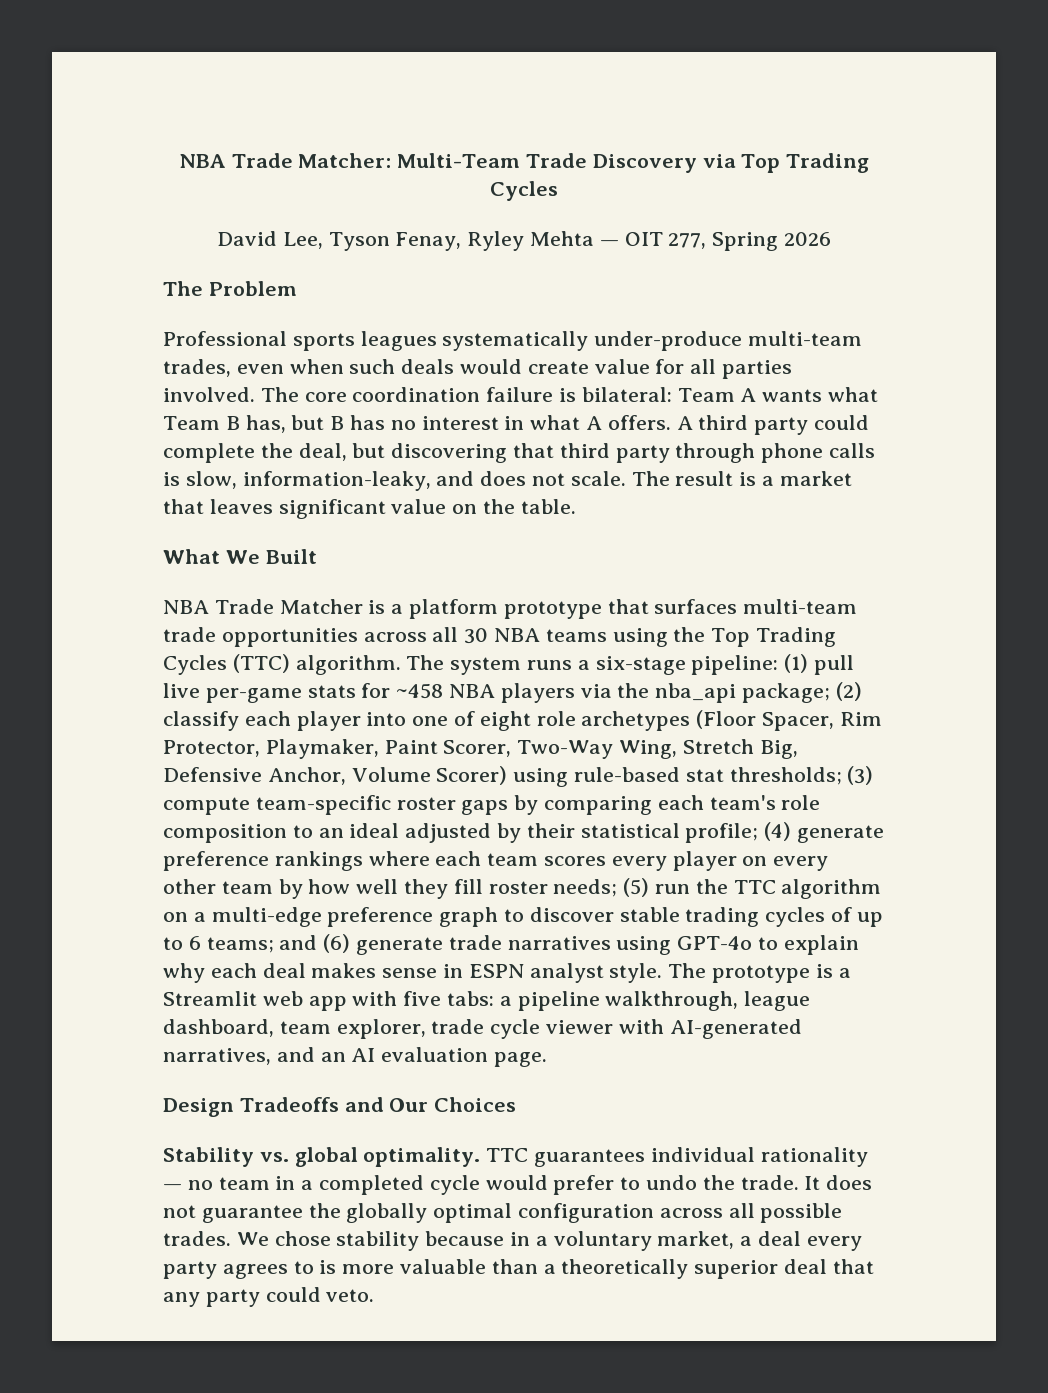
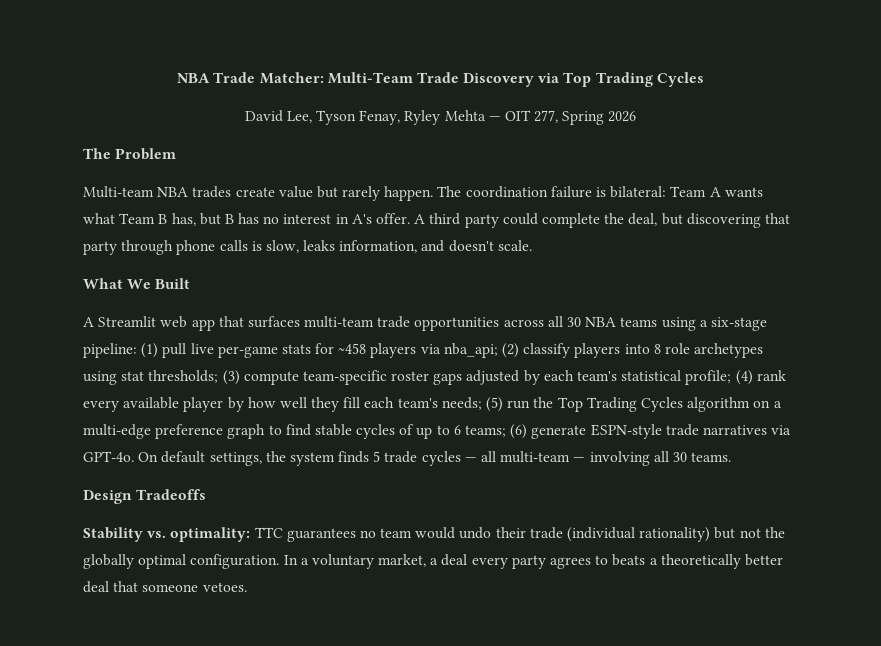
- Professional sports leagues systematically under-produce multi-team trades, even when such deals would create value for all parties involved. The core coordination failure is bilateral: Team A wants what Team B has, but B has no interest in what A offers.
+ Multi-team NBA trades create value but rarely happen. The coordination failure is bilateral: Team A wants what Team B has, but B has no interest in A's offer.
- A third party could complete the deal, but discovering that third party through phone calls is slow, information-leaky, and does not scale. The result is a market that leaves significant value on the table.
+ A third party could complete the deal, but discovering that party through phone calls is slow, leaks information, and doesn't scale.
  What We Built
- NBA Trade Matcher is a platform prototype that surfaces multi-team trade opportunities across all 30 NBA teams using the Top Trading Cycles (TTC) algorithm. The system runs a six-stage pipeline:
+ A Streamlit web app that surfaces multi-team trade opportunities across all 30 NBA teams using a six-stage pipeline:
- (1) pull live per-game stats for ~458 NBA players via the nba_api package; (2) classify each player into one of eight role archetypes (Floor Spacer, Rim Protector, Playmaker, Paint Scorer, Two-Way Wing, Stretch Big, Defensive Anchor, Volume Scorer) using rule-based stat thresholds;
+ (1) pull live per-game stats for ~458 players via nba_api; (2) classify players into 8 role archetypes using stat thresholds;
- (3) compute team-specific roster gaps by comparing each team's role composition to an ideal adjusted by their statistical profile; (4) generate preference rankings where each team scores every player on every other team by how well they fill roster needs;
+ (3) compute team-specific roster gaps adjusted by each team's statistical profile; (4) rank every available player by how well they fill each team's needs;
- (5) run the TTC algorithm on a multi-edge preference graph to discover stable trading cycles of up to 6 teams;
+ (5) run the Top Trading Cycles algorithm on a multi-edge preference graph to find stable cycles of up to 6 teams;
- and (6) generate trade narratives using GPT-4o to explain why each deal makes sense in ESPN analyst style. The prototype is a Streamlit web app with five tabs: a pipeline walkthrough, league dashboard, team explorer, trade cycle viewer with AI-generated narratives, and an AI evaluation page.
+ (6) generate ESPN-style trade narratives via GPT-4o. On default settings, the system finds 5 trade cycles — all multi-team — involving all 30 teams.
- Design Tradeoffs and Our Choices
+ Design Tradeoffs
- Stability vs. global optimality. TTC guarantees individual rationality — no team in a completed cycle would prefer to undo the trade. It does not guarantee the globally optimal configuration across all possible trades. We chose stability because in a voluntary market, a deal every party agrees to is more valuable than a theoretically superior deal that any party could veto.
+ Stability vs. optimality: TTC guarantees no team would undo their trade (individual rationality) but not the globally optimal configuration. In a voluntary market, a deal every party agrees to beats a theoretically better deal that someone vetoes.

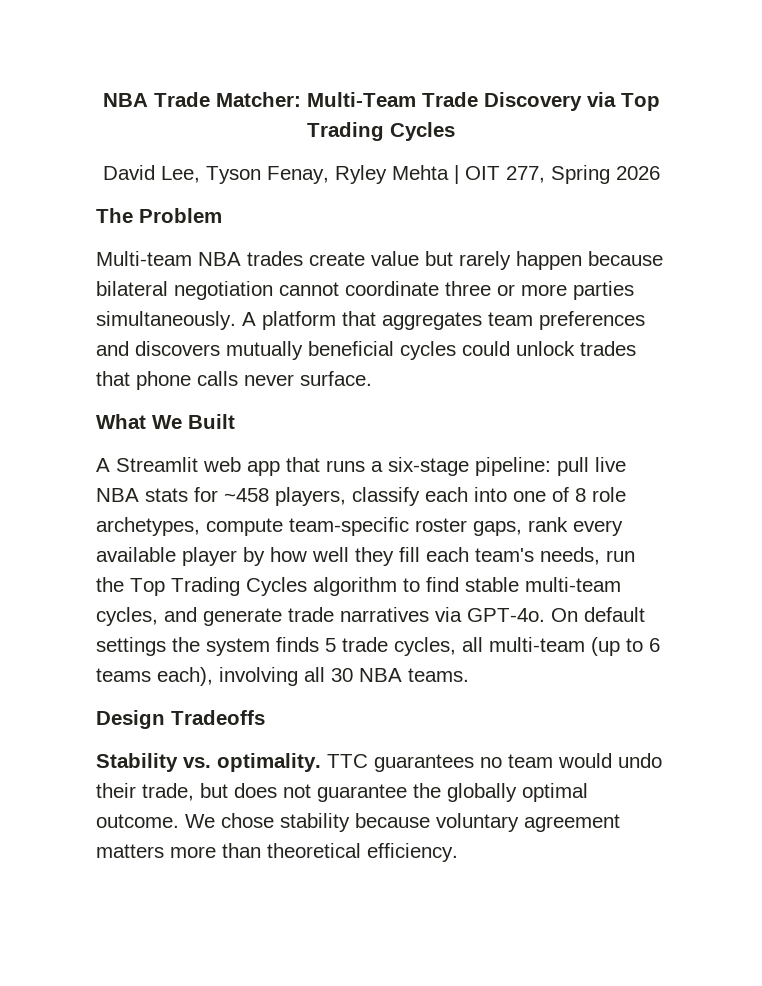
- David Lee, Tyson Fenay, Ryley Mehta — OIT 277, Spring 2026
+ David Lee, Tyson Fenay, Ryley Mehta | OIT 277, Spring 2026
- Multi-team NBA trades create value but rarely happen. The coordination failure is bilateral: Team A wants what Team B has, but B has no interest in A's offer. A third party could complete the deal, but discovering that party through phone calls is slow, leaks information, and doesn't scale.
+ Multi-team NBA trades create value but rarely happen because bilateral negotiation cannot coordinate three or more parties simultaneously. A platform that aggregates team preferences and discovers mutually beneficial cycles could unlock trades that phone calls never surface.
- A Streamlit web app that surfaces multi-team trade opportunities across all 30 NBA teams using a six-stage pipeline: (1) pull live per-game stats for ~458 players via nba_api; (2) classify players into 8 role archetypes using stat thresholds; (3) compute team-specific roster gaps adjusted by each team's statistical profile; (4) rank every available player by how well they fill each team's needs; (5) run the Top Trading Cycles algorithm on a multi-edge preference graph to find stable cycles of up to 6 teams; (6) generate ESPN-style trade narratives via GPT-4o.
+ A Streamlit web app that runs a six-stage pipeline: pull live NBA stats for ~458 players, classify each into one of 8 role archetypes, compute team-specific roster gaps, rank every available player by how well they fill each team's needs, run the Top Trading Cycles algorithm to find stable multi-team cycles, and generate trade narratives via GPT-4o.
- On default settings, the system finds 5 trade cycles — all multi-team — involving all 30 teams.
+ On default settings the system finds 5 trade cycles, all multi-team (up to 6 teams each), involving all 30 NBA teams.
- Stability vs. optimality: TTC guarantees no team would undo their trade (individual rationality) but not the globally optimal configuration. In a voluntary market, a deal every party agrees to beats a theoretically better deal that someone vetoes.
+ Stability vs. optimality. TTC guarantees no team would undo their trade, but does not guarantee the globally optimal outcome. We chose stability because voluntary agreement matters more than theoretical efficiency.

